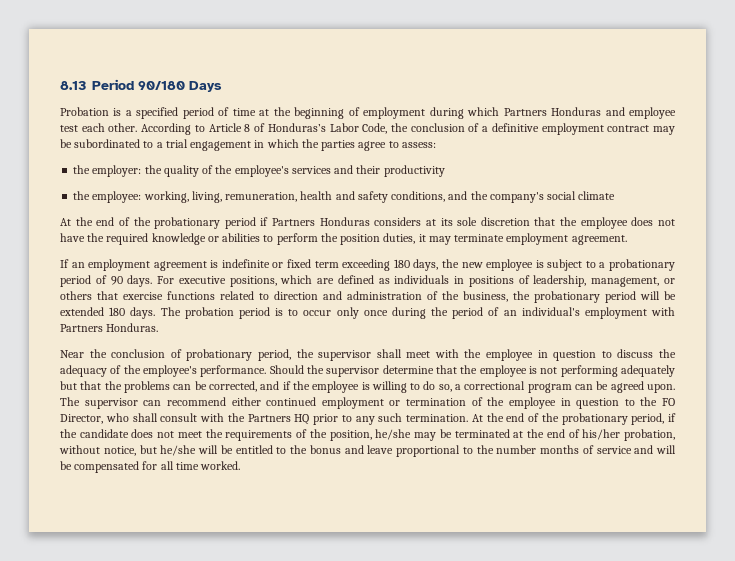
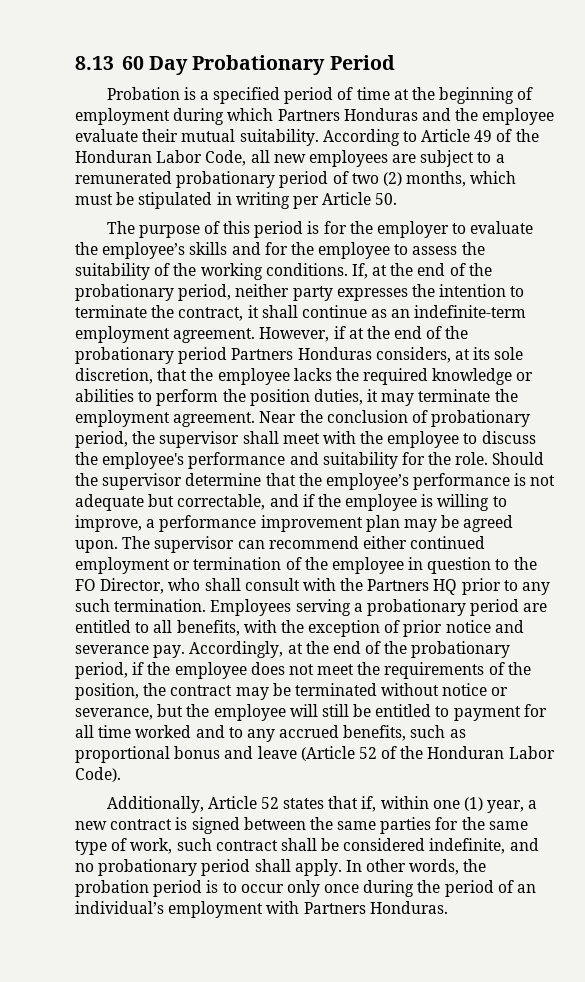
- 8.13 Period 90/180 Days
+ 8.13 60 Day Probationary Period
- Probation is a specified period of time at the beginning of employment during which Partners Honduras and employee test each other. According to Article 8 of Honduras’s Labor Code, the conclusion of a definitive employment contract may be subordinated to a trial engagement in which the parties agree to assess:
- the employer: the quality of the employee's services and their productivity
- the employee: working, living, remuneration, health and safety conditions, and the company's social climate
- At the end of the probationary period if Partners Honduras considers at its sole discretion that the employee does not have the required knowledge or abilities to perform the position duties, it may terminate employment agreement.
- If an employment agreement is indefinite or fixed term exceeding 180 days, the new employee is subject to a probationary period of 90 days. For executive positions, which are defined as individuals in positions of leadership, management, or others that exercise functions related to direction and administration of the business, the probationary period will be extended 180 days. The probation period is to occur only once during the period of an individual's employment with Partners Honduras.
- Near the conclusion of probationary period, the supervisor shall meet with the employee in question to discuss the adequacy of the employee's performance.
+ Probation is a specified period of time at the beginning of employment during which Partners Honduras and the employee evaluate their mutual suitability. According to Article 49 of the Honduran Labor Code, all new employees are subject to a remunerated probationary period of two (2) months, which must be stipulated in writing per Article 50.
+ The purpose of this period is for the employer to evaluate the employee’s skills and for the employee to assess the suitability of the working conditions. If, at the end of the probationary period, neither party expresses the intention to terminate the contract, it shall continue as an indefinite-term employment agreement. However, if at the end of the probationary period Partners Honduras considers, at its sole discretion, that the employee lacks the required knowledge or abilities to perform the position duties, it may terminate the employment agreement. Near the conclusion of probationary period, the supervisor shall meet with the employee to discuss the employee's performance and suitability for the role.
- Should the supervisor determine that the employee is not performing adequately but that the problems can be corrected, and if the employee is willing to do so, a correctional program can be agreed upon.
+ Should the supervisor determine that the employee’s performance is not adequate but correctable, and if the employee is willing to improve, a performance improvement plan may be agreed upon.
- At the end of the probationary period, if the candidate does not meet the requirements of the position, he/she may be terminated at the end of his/her probation, without notice, but he/she will be entitled to the bonus and leave proportional to the number months of service and will be compensated for all time worked.
+ Employees serving a probationary period are entitled to all benefits, with the exception of prior notice and severance pay. Accordingly, at the end of the probationary period, if the employee does not meet the requirements of the position, the contract may be terminated without notice or severance, but the employee will still be entitled to payment for all time worked and to any accrued benefits, such as proportional bonus and leave (Article 52 of the Honduran Labor Code).
+ Additionally, Article 52 states that if, within one (1) year, a new contract is signed between the same parties for the same type of work, such contract shall be considered indefinite, and no probationary period shall apply. In other words, the probation period is to occur only once during the period of an individual’s employment with Partners Honduras.

